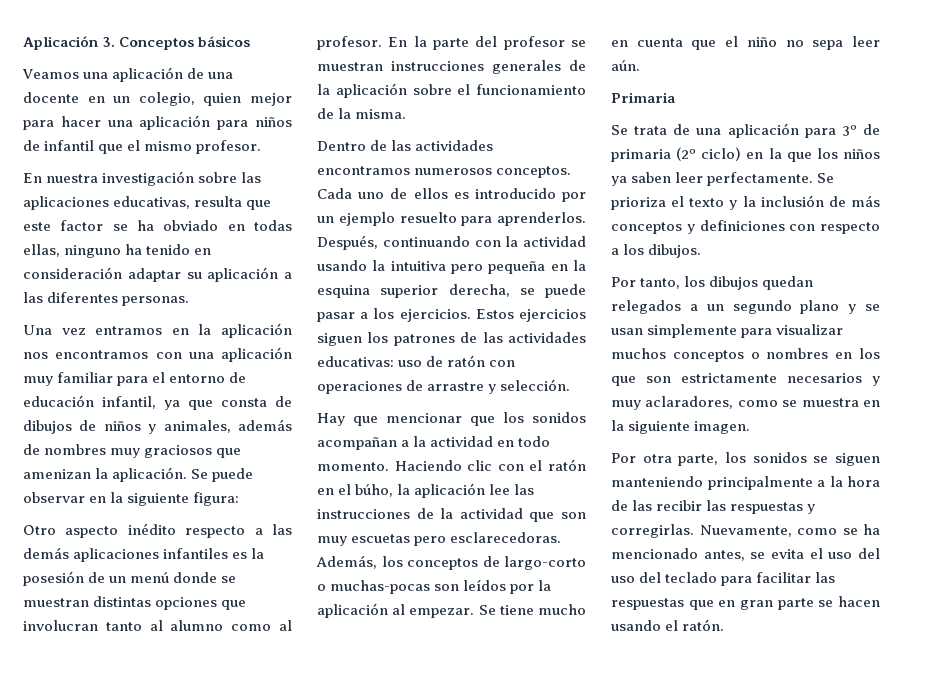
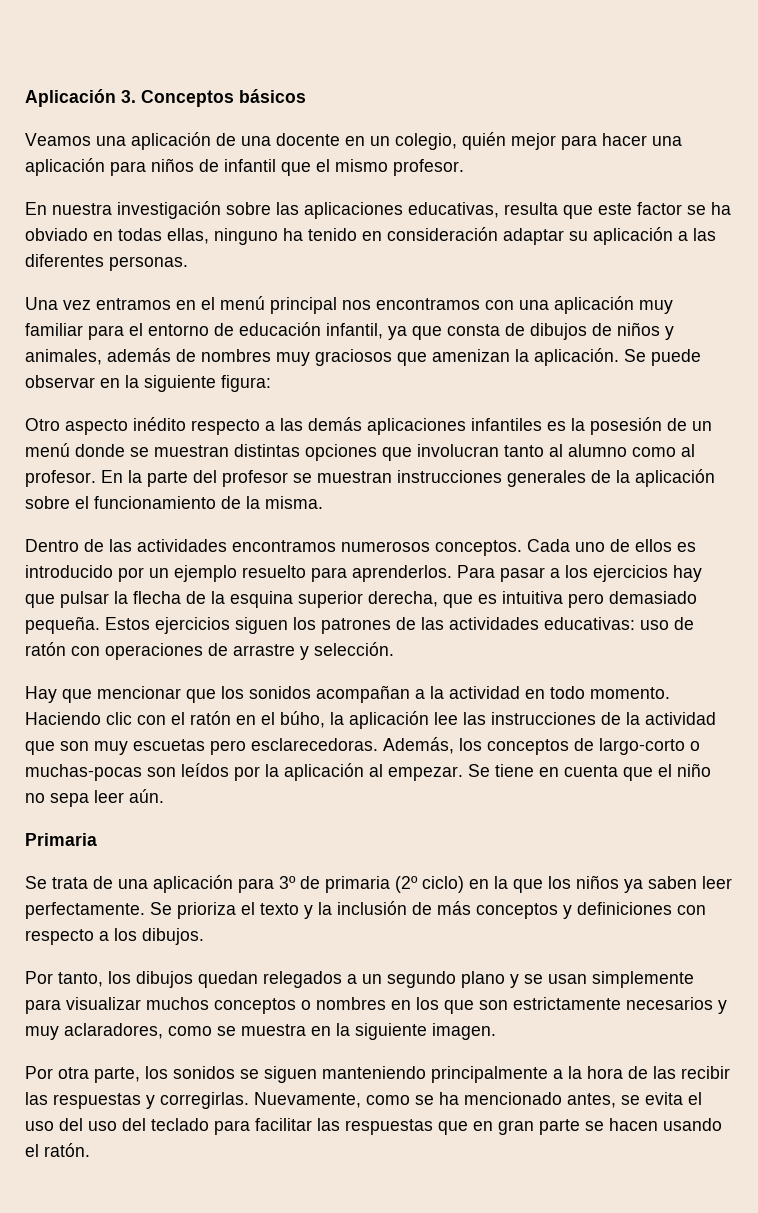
- Veamos una aplicación de una docente en un colegio, quien mejor para hacer una aplicación para niños de infantil que el mismo profesor.
+ Veamos una aplicación de una docente en un colegio, quién mejor para hacer una aplicación para niños de infantil que el mismo profesor.
- Una vez entramos en la aplicación nos encontramos con una aplicación muy familiar para el entorno de educación infantil, ya que consta de dibujos de niños y animales, además de nombres muy graciosos que amenizan la aplicación.
+ Una vez entramos en el menú principal nos encontramos con una aplicación muy familiar para el entorno de educación infantil, ya que consta de dibujos de niños y animales, además de nombres muy graciosos que amenizan la aplicación.
- Después, continuando con la actividad usando la intuitiva pero pequeña en la esquina superior derecha, se puede pasar a los ejercicios.
+ Para pasar a los ejercicios hay que pulsar la flecha de la esquina superior derecha, que es intuitiva pero demasiado pequeña.
- Se tiene mucho en cuenta que el niño no sepa leer aún.
+ Se tiene en cuenta que el niño no sepa leer aún.

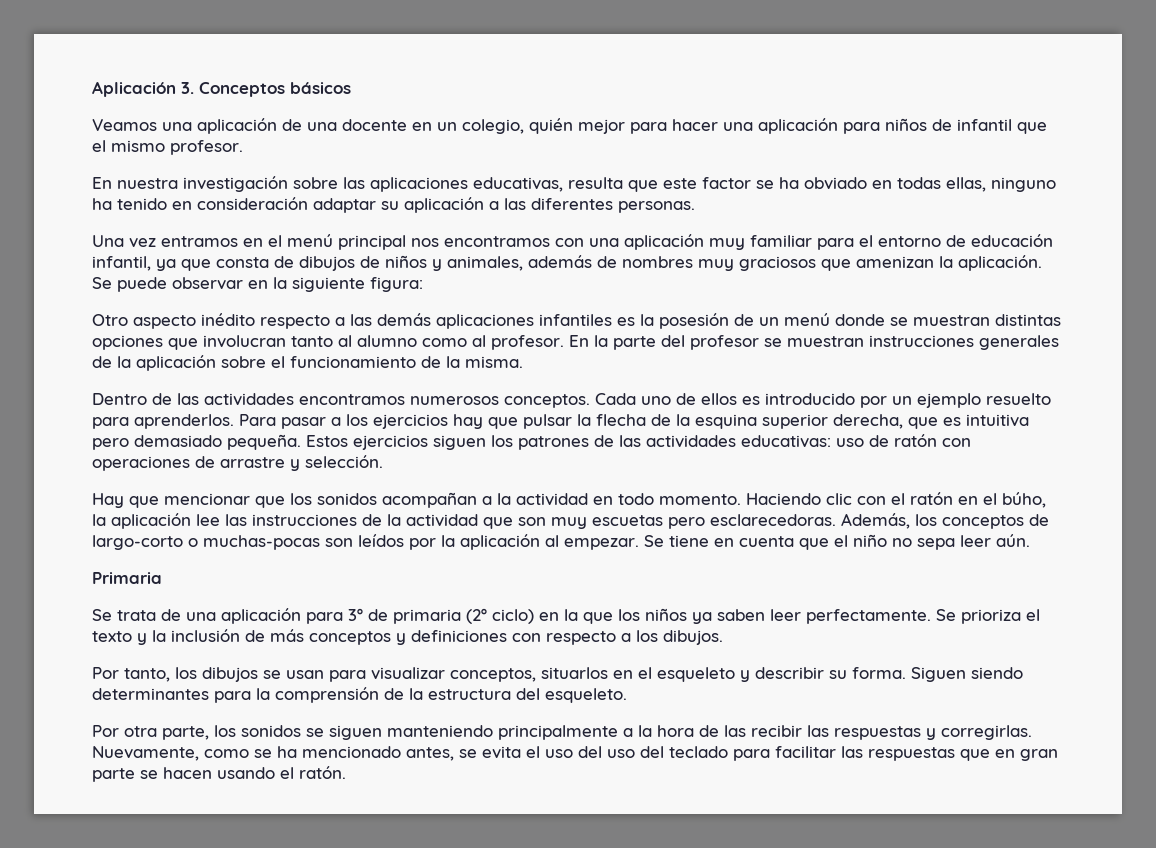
- Por tanto, los dibujos quedan relegados a un segundo plano y se usan simplemente para visualizar muchos conceptos o nombres en los que son estrictamente necesarios y muy aclaradores, como se muestra en la siguiente imagen.
+ Por tanto, los dibujos se usan para visualizar conceptos, situarlos en el esqueleto y describir su forma. Siguen siendo determinantes para la comprensión de la estructura del esqueleto.

